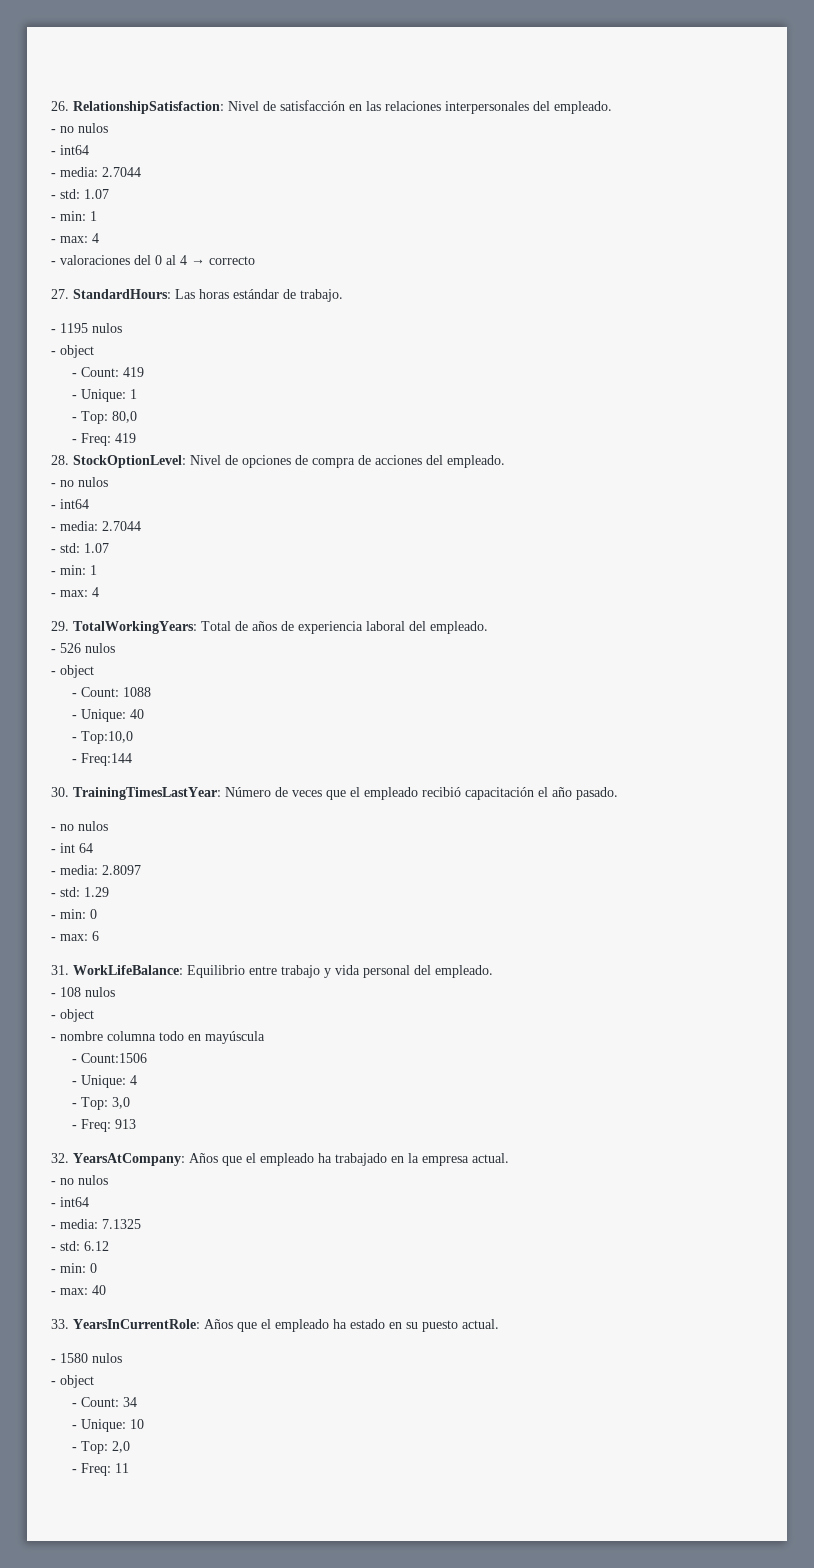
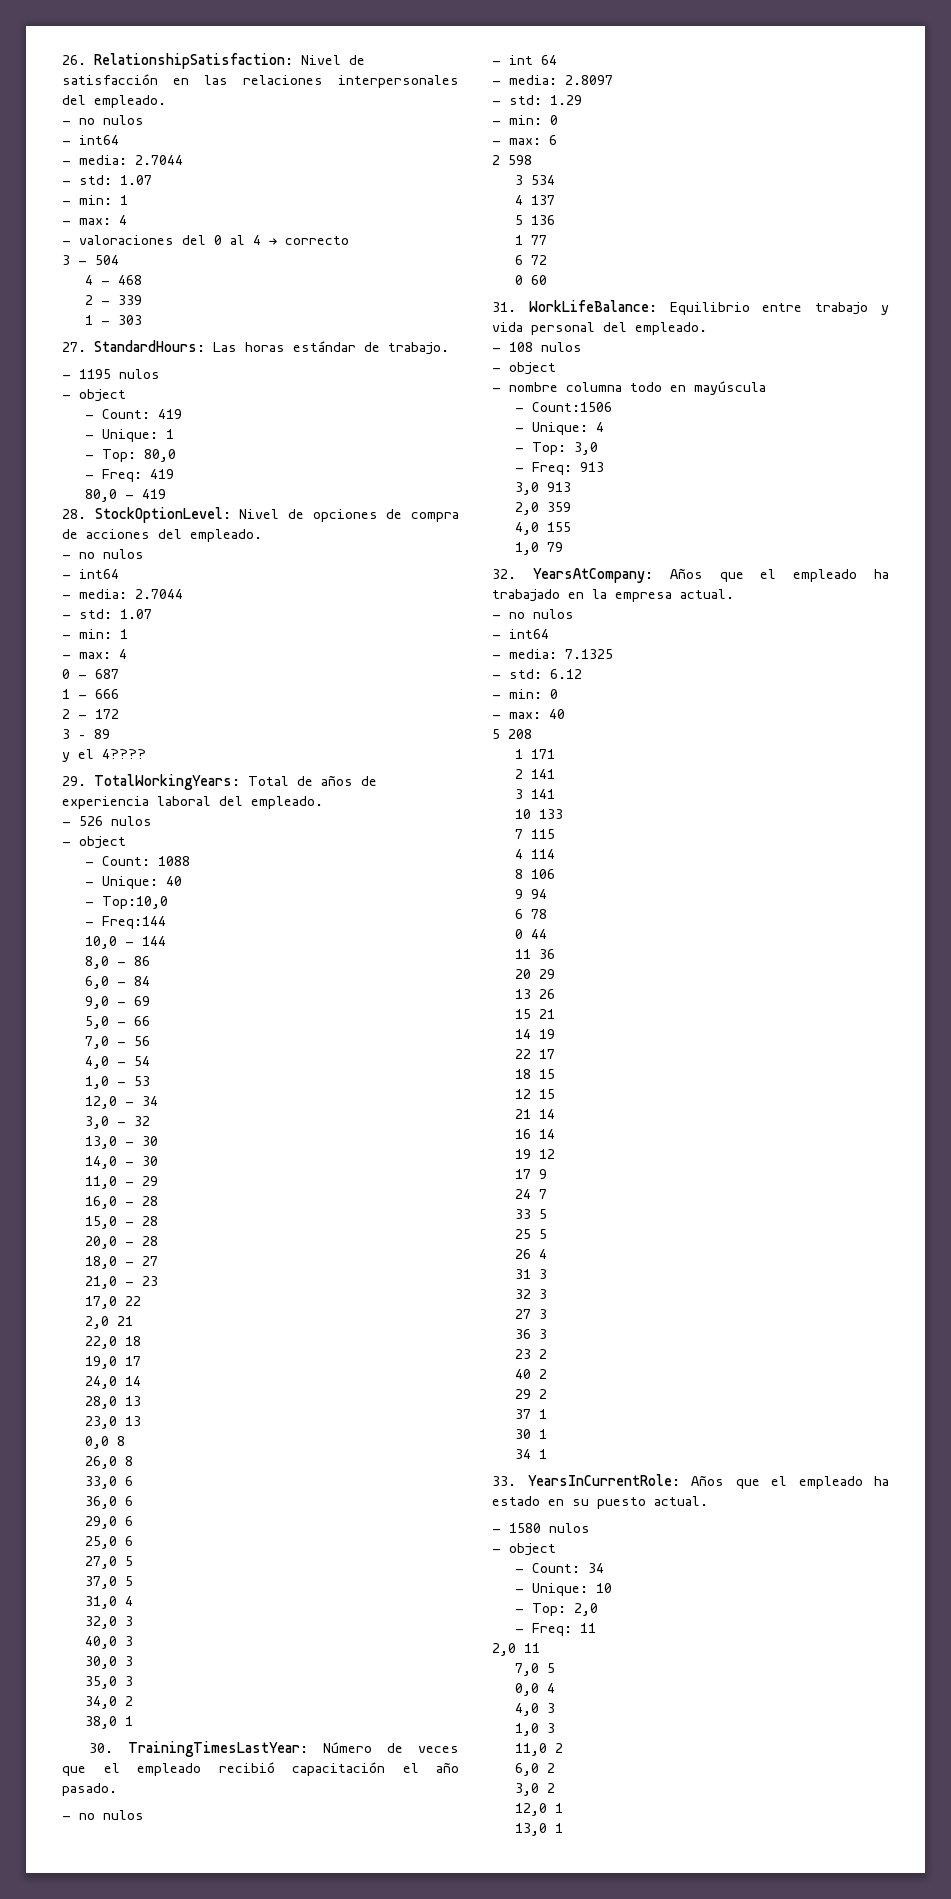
+ 3 - 504
+ 4 - 468
+ 2 - 339
+ 1 - 303
+ 80,0 - 419
+ 0 - 687
+ 1 - 666
+ 2 - 172
+ 3 – 89
+ y el 4????
+ 10,0 - 144
+ 8,0 - 86
+ 6,0 - 84
+ 9,0 - 69
+ 5,0 - 66
+ 7,0 - 56
+ 4,0 - 54
+ 1,0 - 53
+ 12,0 - 34
+ 3,0 - 32
+ 13,0 - 30
+ 14,0 - 30
+ 11,0 - 29
+ 16,0 - 28
+ 15,0 - 28
+ 20,0 - 28
+ 18,0 - 27
+ 21,0 - 23
+ 17,0 22
+ 2,0 21
+ 22,0 18
+ 19,0 17
+ 24,0 14
+ 28,0 13
+ 23,0 13
+ 0,0 8
+ 26,0 8
+ 33,0 6
+ 36,0 6
+ 29,0 6
+ 25,0 6
+ 27,0 5
+ 37,0 5
+ 31,0 4
+ 32,0 3
+ 40,0 3
+ 30,0 3
+ 35,0 3
+ 34,0 2
+ 38,0 1
+ 2 598
+ 3 534
+ 4 137
+ 5 136
+ 1 77
+ 6 72
+ 0 60
+ 3,0 913
+ 2,0 359
+ 4,0 155
+ 1,0 79
+ 5 208
+ 1 171
+ 2 141
+ 3 141
+ 10 133
+ 7 115
+ 4 114
+ 8 106
+ 9 94
+ 6 78
+ 0 44
+ 11 36
+ 20 29
+ 13 26
+ 15 21
+ 14 19
+ 22 17
+ 18 15
+ 12 15
+ 21 14
+ 16 14
+ 19 12
+ 17 9
+ 24 7
+ 33 5
+ 25 5
+ 26 4
+ 31 3
+ 32 3
+ 27 3
+ 36 3
+ 23 2
+ 40 2
+ 29 2
+ 37 1
+ 30 1
+ 34 1
+ 2,0 11
+ 7,0 5
+ 0,0 4
+ 4,0 3
+ 1,0 3
+ 11,0 2
+ 6,0 2
+ 3,0 2
+ 12,0 1
+ 13,0 1

